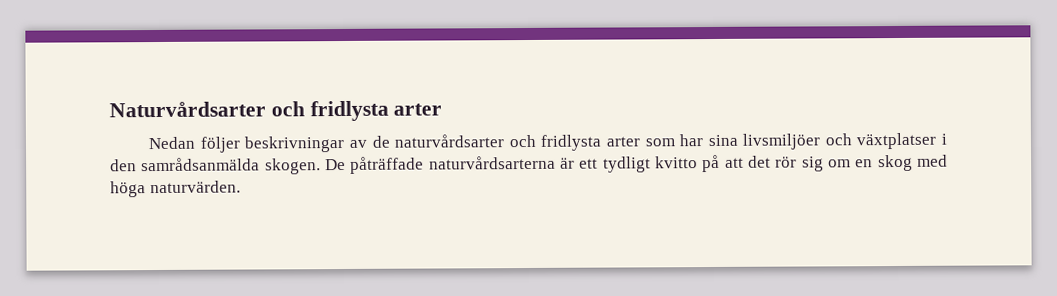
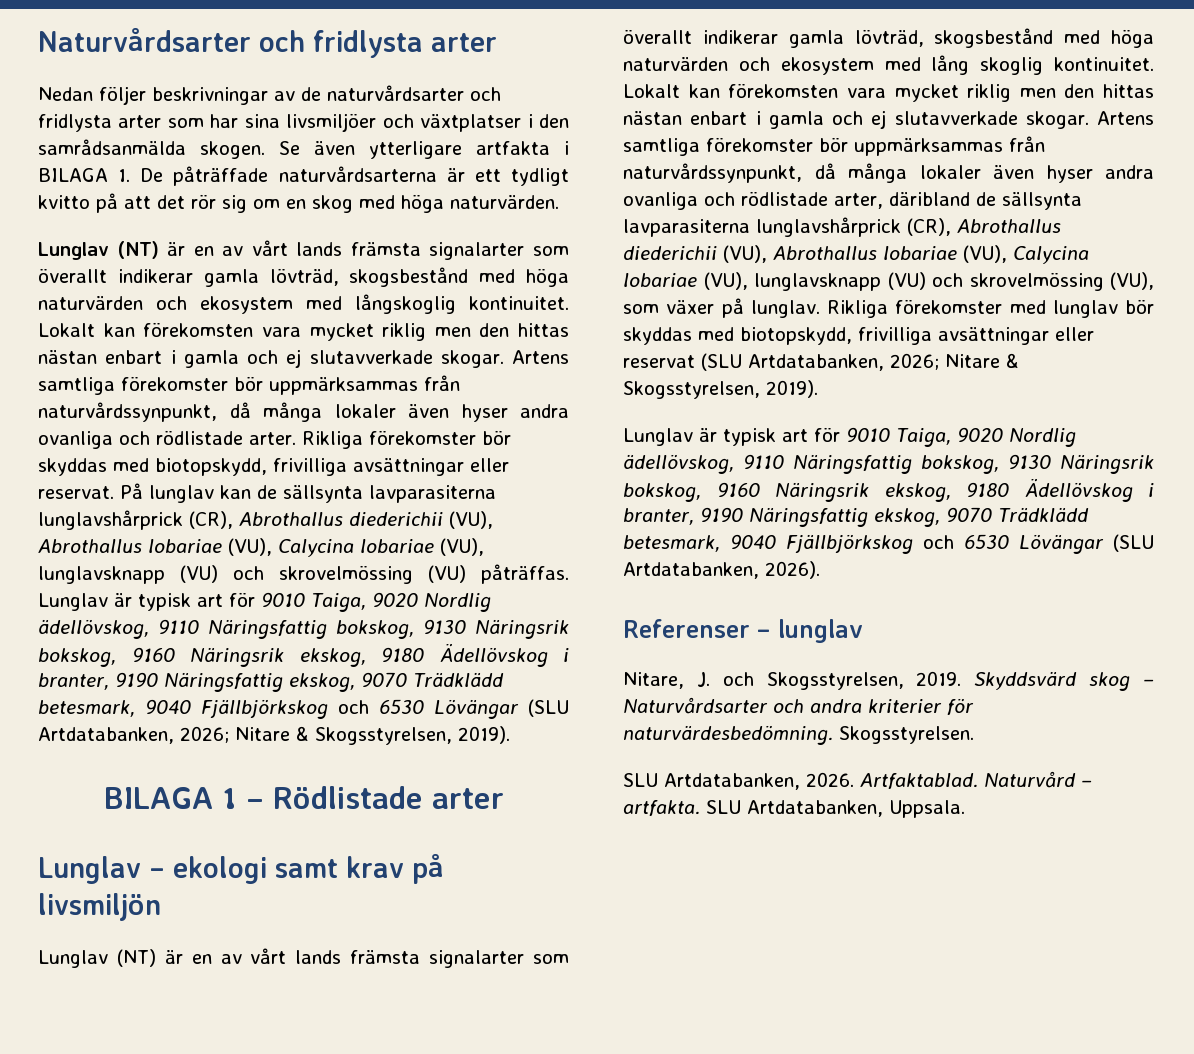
- De påträffade naturvårdsarterna är ett tydligt kvitto på att det rör sig om en skog med höga naturvärden.
+ Se även ytterligare artfakta i BILAGA 1. De påträffade naturvårdsarterna är ett tydligt kvitto på att det rör sig om en skog med höga naturvärden.
+ Lunglav (NT) är en av vårt lands främsta signalarter som överallt indikerar gamla lövträd, skogsbestånd med höga naturvärden och ekosystem med långskoglig kontinuitet. Lokalt kan förekomsten vara mycket riklig men den hittas nästan enbart i gamla och ej slutavverkade skogar. Artens samtliga förekomster bör uppmärksammas från naturvårdssynpunkt, då många lokaler även hyser andra ovanliga och rödlistade arter. Rikliga förekomster bör skyddas med biotopskydd, frivilliga avsättningar eller reservat. På lunglav kan de sällsynta lavparasiterna lunglavshårprick (CR), Abrothallus diederichii (VU), Abrothallus lobariae (VU), Calycina lobariae (VU), lunglavsknapp (VU) och skrovelmössing (VU) påträffas. Lunglav är typisk art för 9010 Taiga, 9020 Nordlig ädellövskog, 9110 Näringsfattig bokskog, 9130 Näringsrik bokskog, 9160 Näringsrik ekskog, 9180 Ädellövskog i branter, 9190 Näringsfattig ekskog, 9070 Trädklädd betesmark, 9040 Fjällbjörkskog och 6530 Lövängar (SLU Artdatabanken, 2026; Nitare & Skogsstyrelsen, 2019).
+ BILAGA 1 – Rödlistade arter
+ Lunglav – ekologi samt krav på livsmiljön
+ Lunglav (NT) är en av vårt lands främsta signalarter som överallt indikerar gamla lövträd, skogsbestånd med höga naturvärden och ekosystem med lång skoglig kontinuitet. Lokalt kan förekomsten vara mycket riklig men den hittas nästan enbart i gamla och ej slutavverkade skogar. Artens samtliga förekomster bör uppmärksammas från naturvårdssynpunkt, då många lokaler även hyser andra ovanliga och rödlistade arter, däribland de sällsynta lavparasiterna lunglavshårprick (CR), Abrothallus diederichii (VU), Abrothallus lobariae (VU), Calycina lobariae (VU), lunglavsknapp (VU) och skrovelmössing (VU), som växer på lunglav. Rikliga förekomster med lunglav bör skyddas med biotopskydd, frivilliga avsättningar eller reservat (SLU Artdatabanken, 2026; Nitare & Skogsstyrelsen, 2019).
+ Lunglav är typisk art för 9010 Taiga, 9020 Nordlig ädellövskog, 9110 Näringsfattig bokskog, 9130 Näringsrik bokskog, 9160 Näringsrik ekskog, 9180 Ädellövskog i branter, 9190 Näringsfattig ekskog, 9070 Trädklädd betesmark, 9040 Fjällbjörkskog och 6530 Lövängar (SLU Artdatabanken, 2026).
+ Referenser – lunglav
+ Nitare, J. och Skogsstyrelsen, 2019. Skyddsvärd skog – Naturvårdsarter och andra kriterier för naturvärdesbedömning. Skogsstyrelsen.
+ SLU Artdatabanken, 2026. Artfaktablad. Naturvård – artfakta. SLU Artdatabanken, Uppsala.

